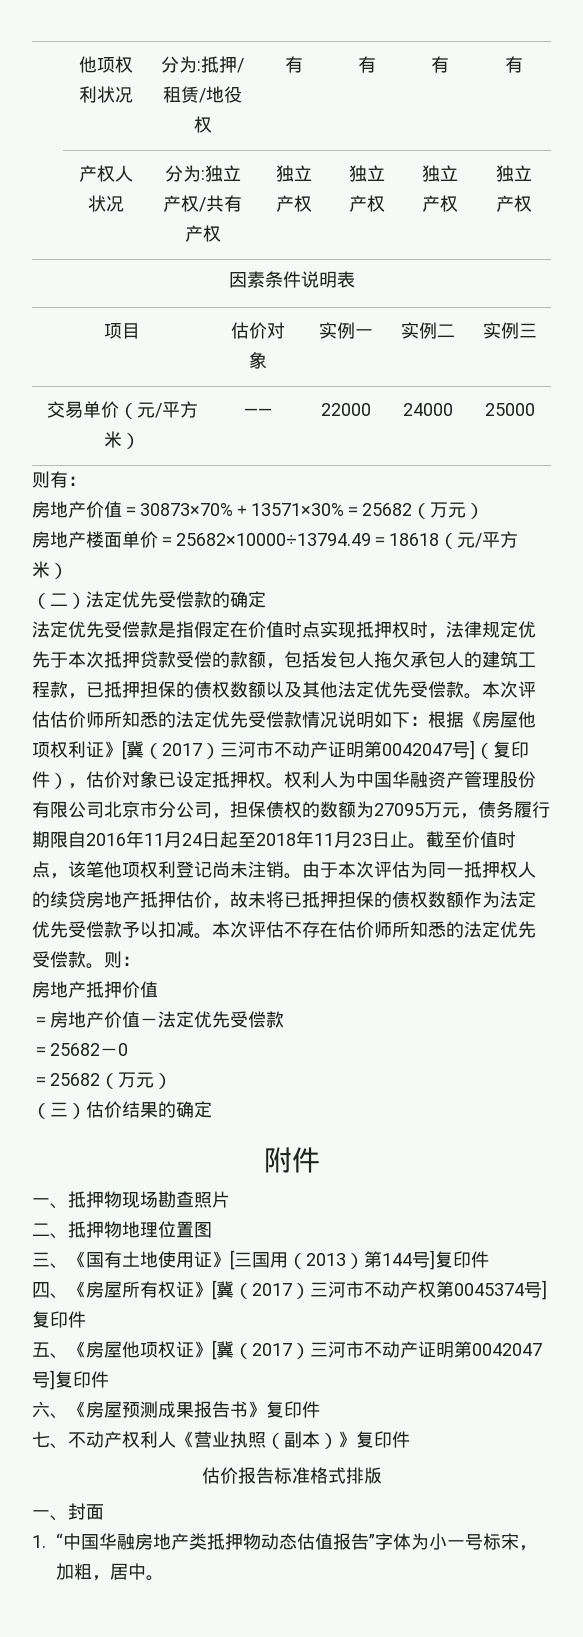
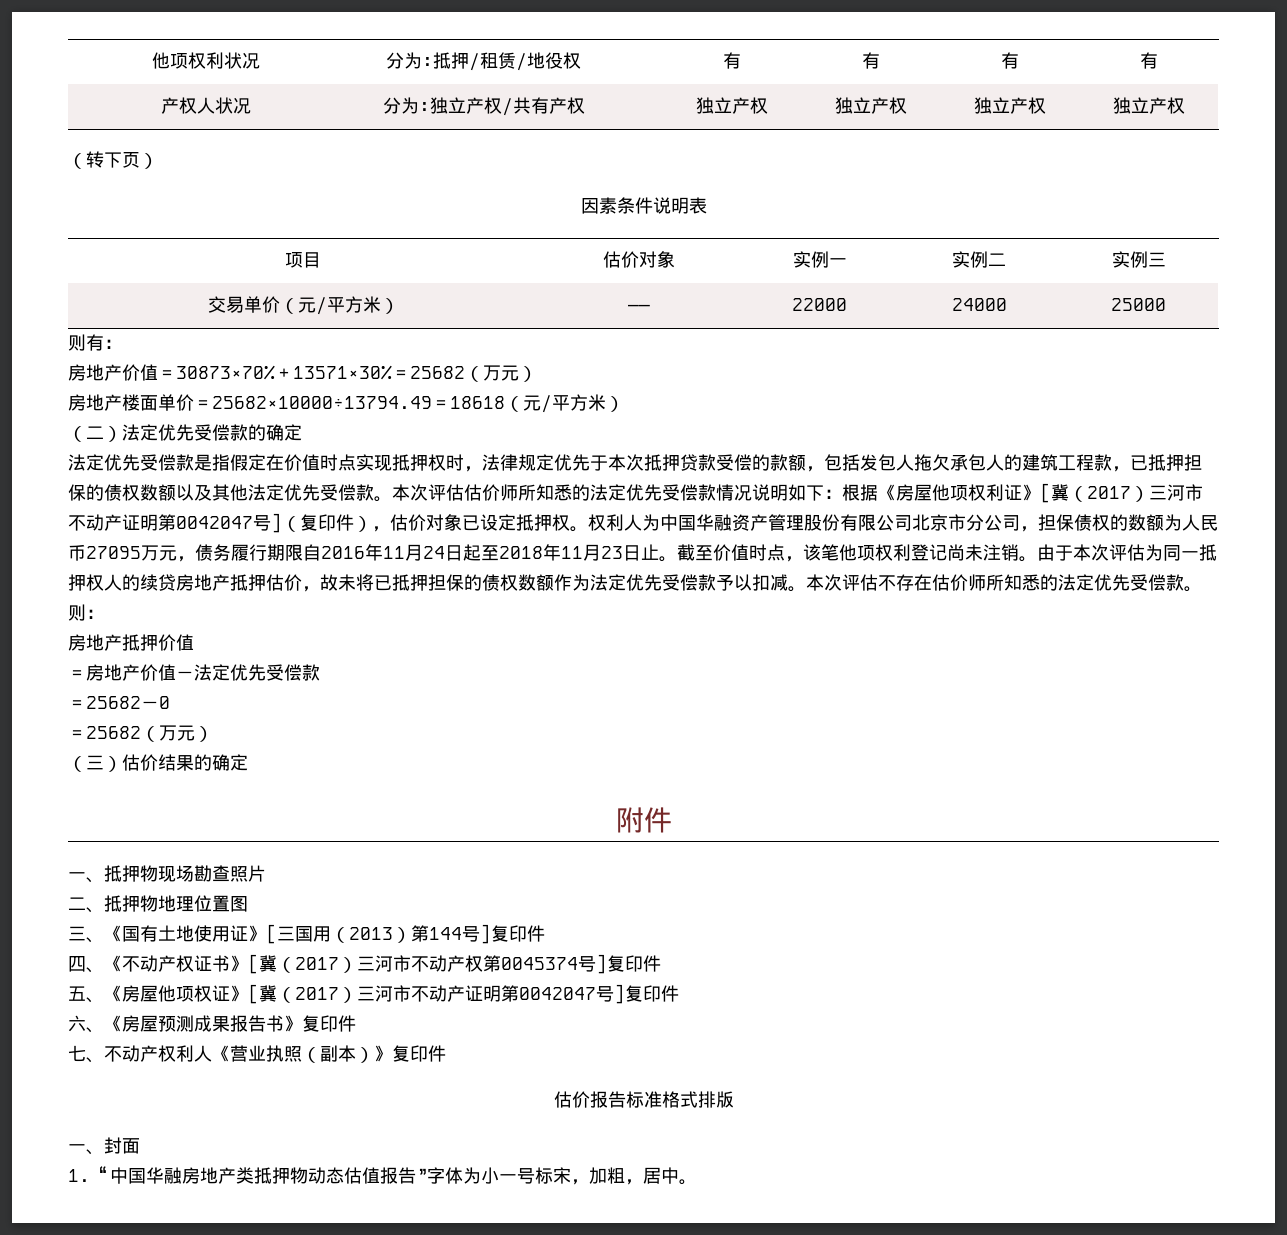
+ （转下页）
- 权利人为中国华融资产管理股份有限公司北京市分公司，担保债权的数额为27095万元，债务履行期限自2016年11月24日起至2018年11月23日止。
+ 权利人为中国华融资产管理股份有限公司北京市分公司，担保债权的数额为人民币27095万元，债务履行期限自2016年11月24日起至2018年11月23日止。
- 四、《房屋所有权证》[冀（2017）三河市不动产权第0045374号]复印件
+ 四、《不动产权证书》[冀（2017）三河市不动产权第0045374号]复印件

